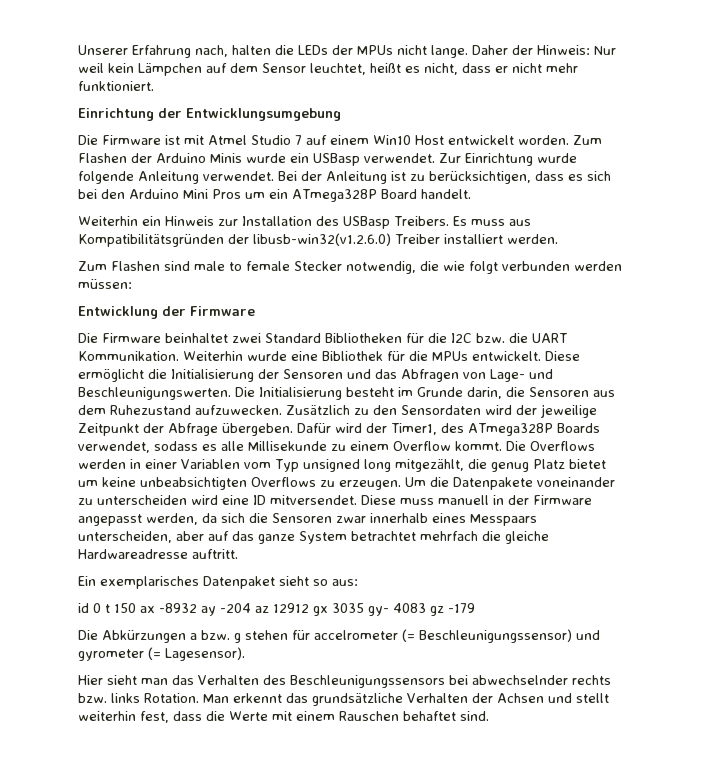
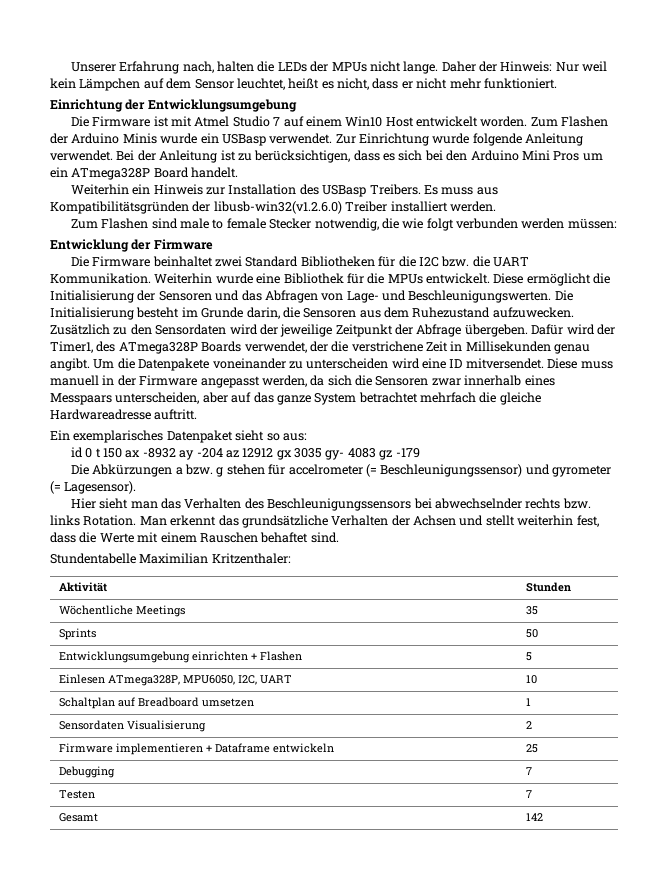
- Dafür wird der Timer1, des ATmega328P Boards verwendet, sodass es alle Millisekunde zu einem Overflow kommt. Die Overflows werden in einer Variablen vom Typ unsigned long mitgezählt, die genug Platz bietet um keine unbeabsichtigten Overflows zu erzeugen.
+ Dafür wird der Timer1, des ATmega328P Boards verwendet, der die verstrichene Zeit in Millisekunden genau angibt.
+ Stundentabelle Maximilian Kritzenthaler:
+ Aktivität | Stunden
+ Wöchentliche Meetings | 35
+ Sprints | 50
+ Entwicklungsumgebung einrichten + Flashen | 5
+ Einlesen ATmega328P, MPU6050, I2C, UART | 10
+ Schaltplan auf Breadboard umsetzen | 1
+ Sensordaten Visualisierung | 2
+ Firmware implementieren + Dataframe entwickeln | 25
+ Debugging | 7
+ Testen | 7
+ Gesamt | 142

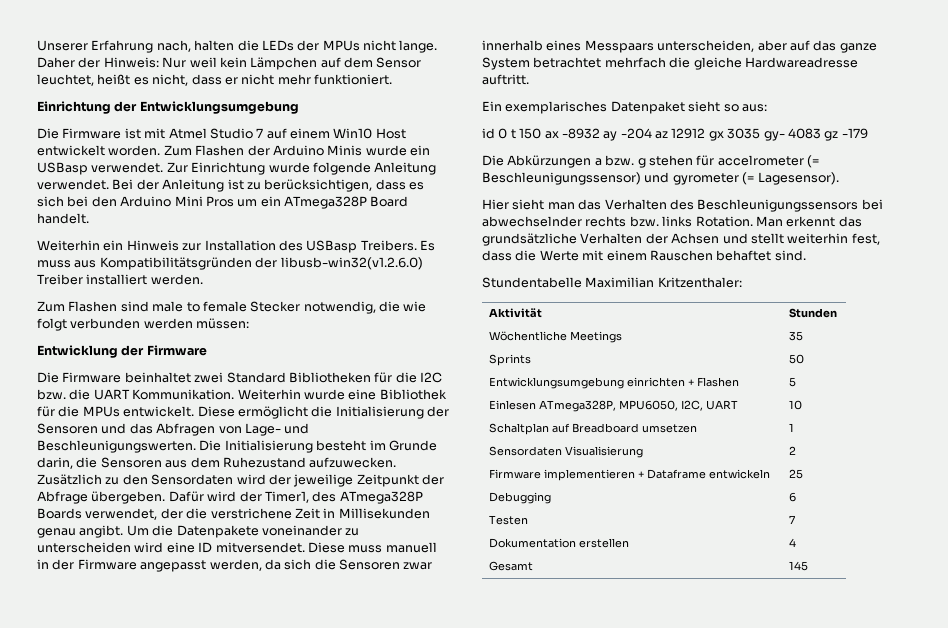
- Debugging | 7
+ Debugging | 6
+ Dokumentation erstellen | 4
- Gesamt | 142
+ Gesamt | 145

